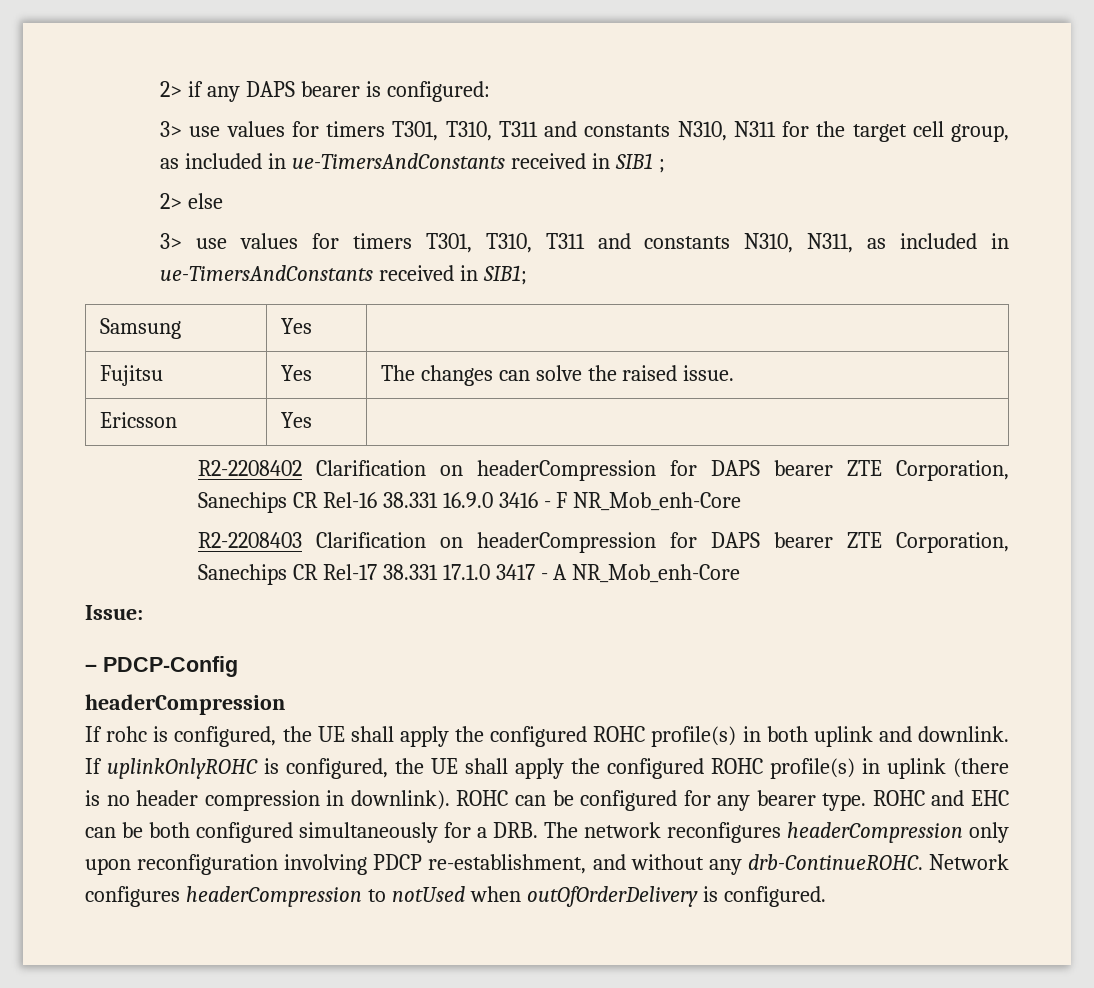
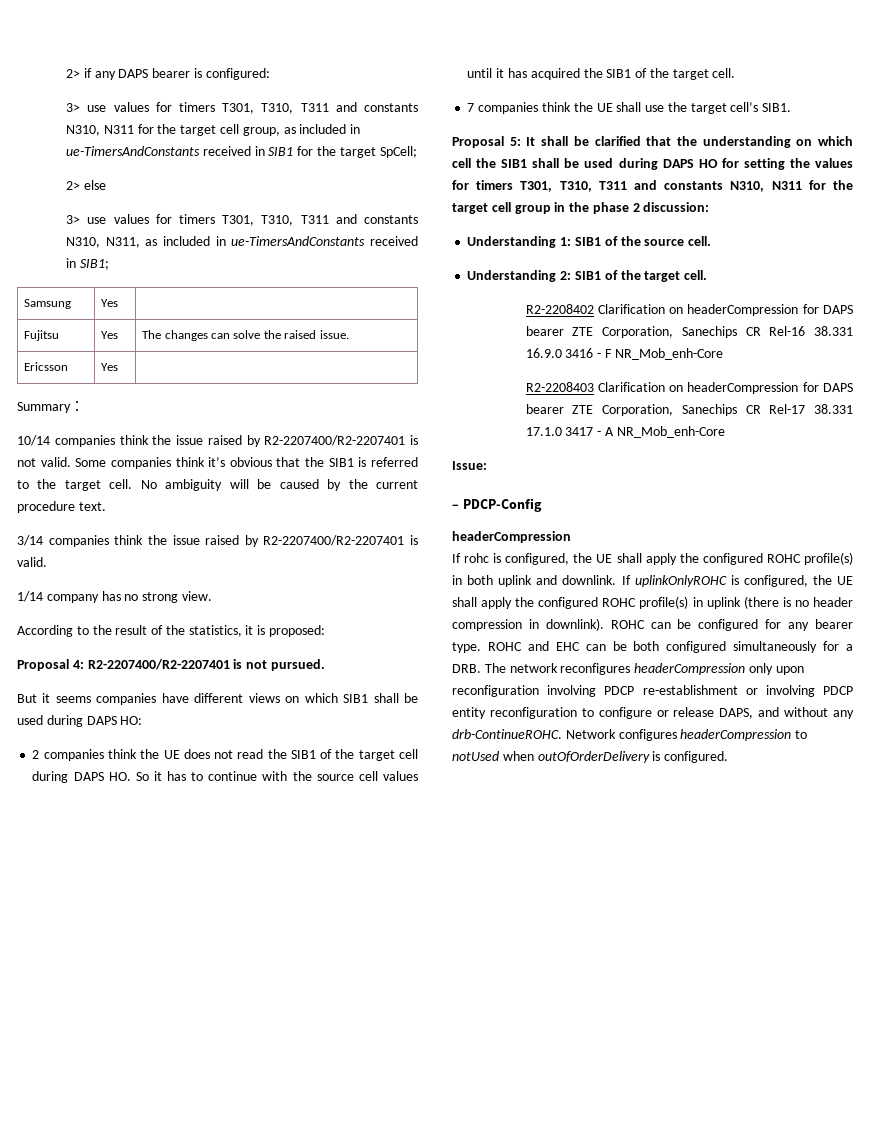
- 3> use values for timers T301, T310, T311 and constants N310, N311 for the target cell group, as included in ue-TimersAndConstants received in SIB1 ;
+ 3> use values for timers T301, T310, T311 and constants N310, N311 for the target cell group, as included in ue-TimersAndConstants received in SIB1 for the target SpCell;
+ Summary：
+ 10/14 companies think the issue raised by R2-2207400/R2-2207401 is not valid. Some companies think it’s obvious that the SIB1 is referred to the target cell. No ambiguity will be caused by the current procedure text.
+ 3/14 companies think the issue raised by R2-2207400/R2-2207401 is valid.
+ 1/14 company has no strong view.
+ According to the result of the statistics, it is proposed:
+ Proposal 4: R2-2207400/R2-2207401 is not pursued.
+ But it seems companies have different views on which SIB1 shall be used during DAPS HO:
+ 2 companies think the UE does not read the SIB1 of the target cell during DAPS HO. So it has to continue with the source cell values until it has acquired the SIB1 of the target cell.
+ 7 companies think the UE shall use the target cell’s SIB1.
+ Proposal 5: It shall be clarified that the understanding on which cell the SIB1 shall be used during DAPS HO for setting the values for timers T301, T310, T311 and constants N310, N311 for the target cell group in the phase 2 discussion:
+ Understanding 1: SIB1 of the source cell.
+ Understanding 2: SIB1 of the target cell.
- ROHC and EHC can be both configured simultaneously for a DRB. The network reconfigures headerCompression only upon reconfiguration involving PDCP re-establishment, and without any drb-ContinueROHC.
+ ROHC and EHC can be both configured simultaneously for a DRB. The network reconfigures headerCompression only upon reconfiguration involving PDCP re-establishment or involving PDCP entity reconfiguration to configure or release DAPS, and without any drb-ContinueROHC.

